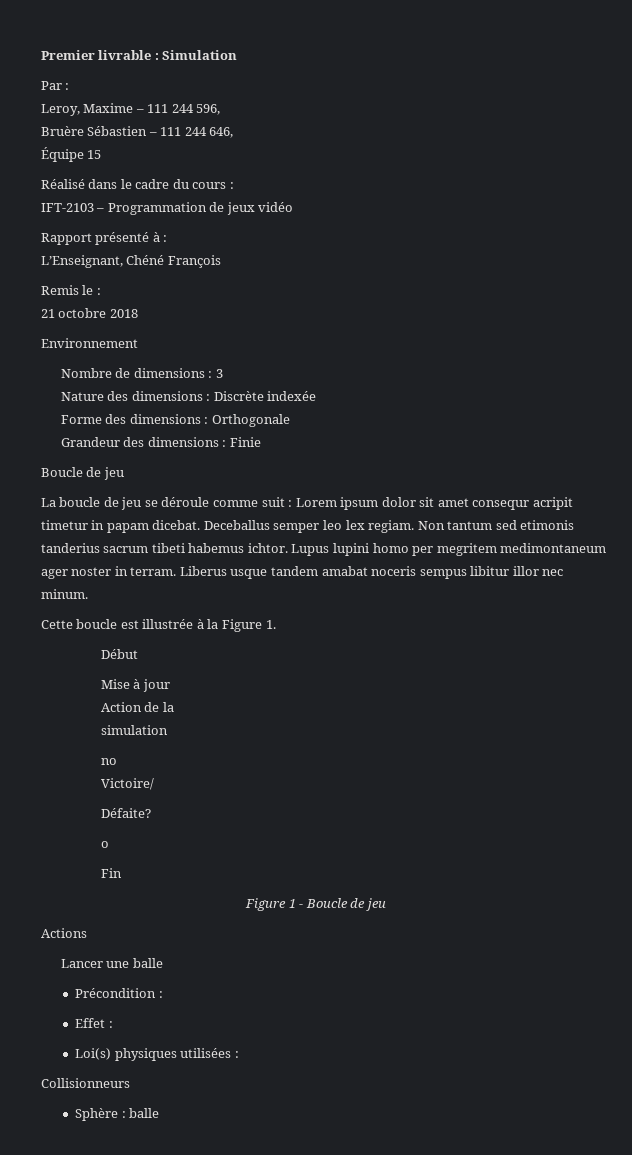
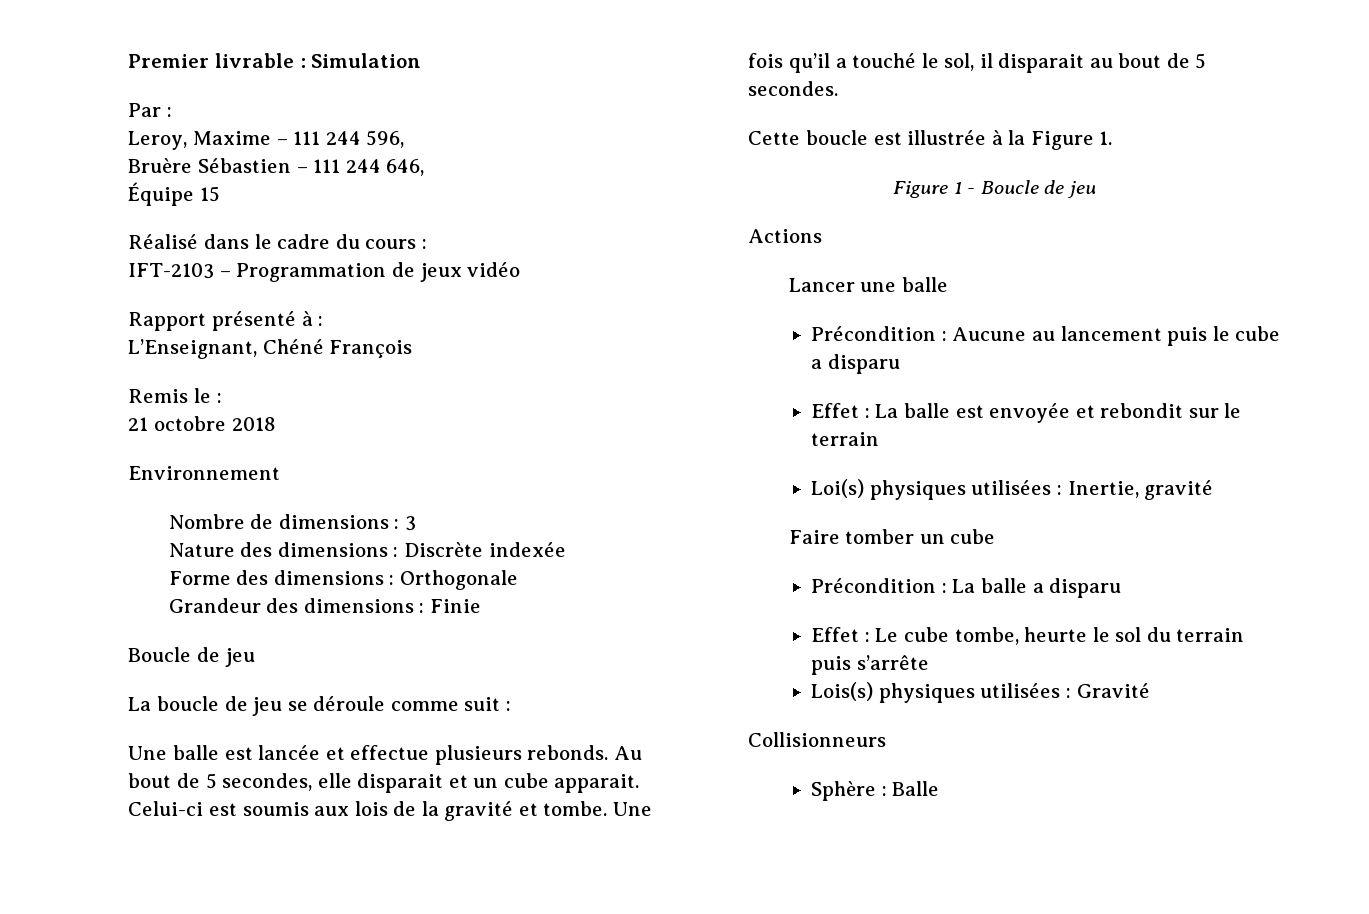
- La boucle de jeu se déroule comme suit : Lorem ipsum dolor sit amet consequr acripit timetur in papam dicebat. Deceballus semper leo lex regiam. Non tantum sed etimonis tanderius sacrum tibeti habemus ichtor. Lupus lupini homo per megritem medimontaneum ager noster in terram. Liberus usque tandem amabat noceris sempus libitur illor nec minum.
+ La boucle de jeu se déroule comme suit :
+ Une balle est lancée et effectue plusieurs rebonds. Au bout de 5 secondes, elle disparait et un cube apparait. Celui-ci est soumis aux lois de la gravité et tombe. Une fois qu’il a touché le sol, il disparait au bout de 5 secondes.
- Début
- Mise à jour
- Action de la
- simulation
- no
- Victoire/
- Défaite?
- o
- Fin
- Précondition :
- Effet :
- Loi(s) physiques utilisées :
+ Précondition : Aucune au lancement puis le cube a disparu
+ Effet : La balle est envoyée et rebondit sur le terrain
+ Loi(s) physiques utilisées : Inertie, gravité
+ Faire tomber un cube
+ Précondition : La balle a disparu
+ Effet : Le cube tombe, heurte le sol du terrain puis s’arrête
+ Lois(s) physiques utilisées : Gravité
- Sphère : balle
+ Sphère : Balle

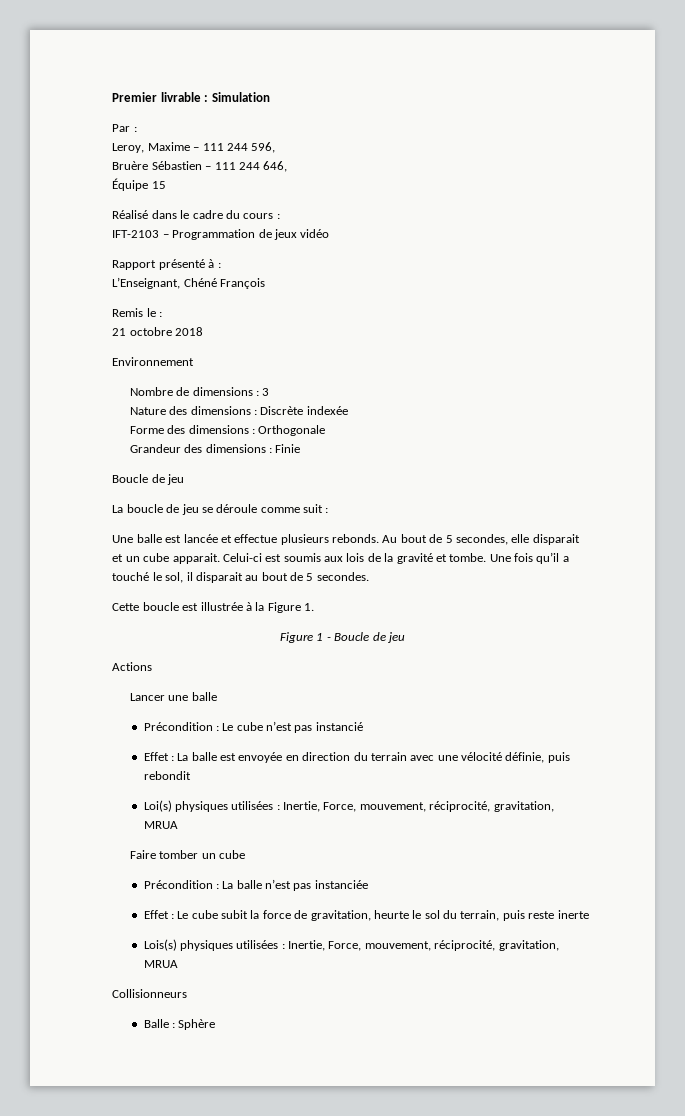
- Précondition : Aucune au lancement puis le cube a disparu
+ Précondition : Le cube n’est pas instancié
- Effet : La balle est envoyée et rebondit sur le terrain
+ Effet : La balle est envoyée en direction du terrain avec une vélocité définie, puis rebondit
- Loi(s) physiques utilisées : Inertie, gravité
+ Loi(s) physiques utilisées : Inertie, Force, mouvement, réciprocité, gravitation, MRUA
- Précondition : La balle a disparu
+ Précondition : La balle n’est pas instanciée
- Effet : Le cube tombe, heurte le sol du terrain puis s’arrête
- Lois(s) physiques utilisées : Gravité
+ Effet : Le cube subit la force de gravitation, heurte le sol du terrain, puis reste inerte
+ Lois(s) physiques utilisées : Inertie, Force, mouvement, réciprocité, gravitation, MRUA
  Collisionneurs
- Sphère : Balle
+ Balle : Sphère

